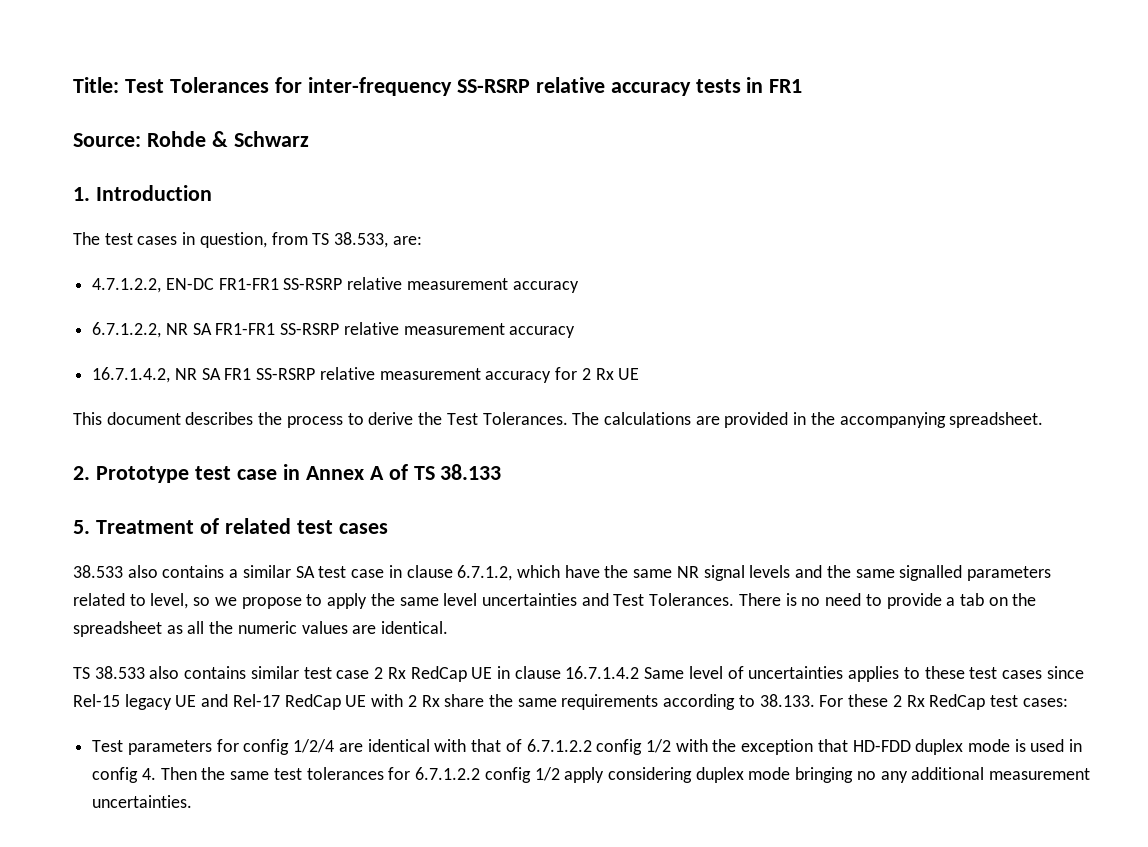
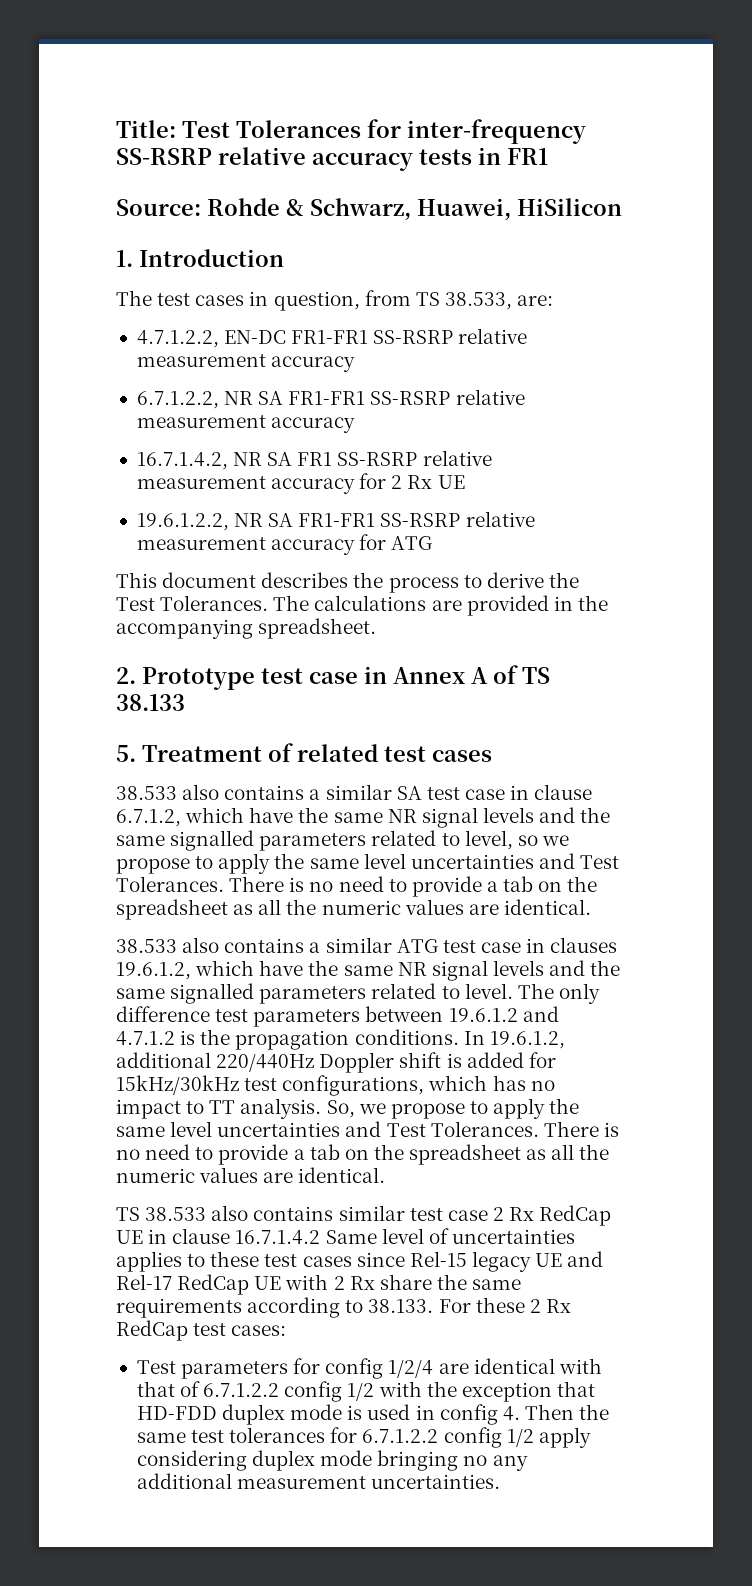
- Source: Rohde & Schwarz
+ Source: Rohde & Schwarz, Huawei, HiSilicon
+ 19.6.1.2.2, NR SA FR1-FR1 SS-RSRP relative measurement accuracy for ATG
+ 38.533 also contains a similar ATG test case in clauses 19.6.1.2, which have the same NR signal levels and the same signalled parameters related to level. The only difference test parameters between 19.6.1.2 and 4.7.1.2 is the propagation conditions. In 19.6.1.2, additional 220/440Hz Doppler shift is added for 15kHz/30kHz test configurations, which has no impact to TT analysis. So, we propose to apply the same level uncertainties and Test Tolerances. There is no need to provide a tab on the spreadsheet as all the numeric values are identical.

